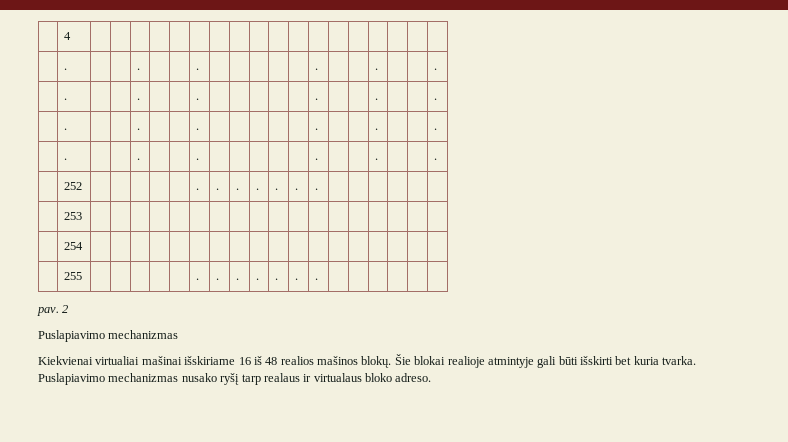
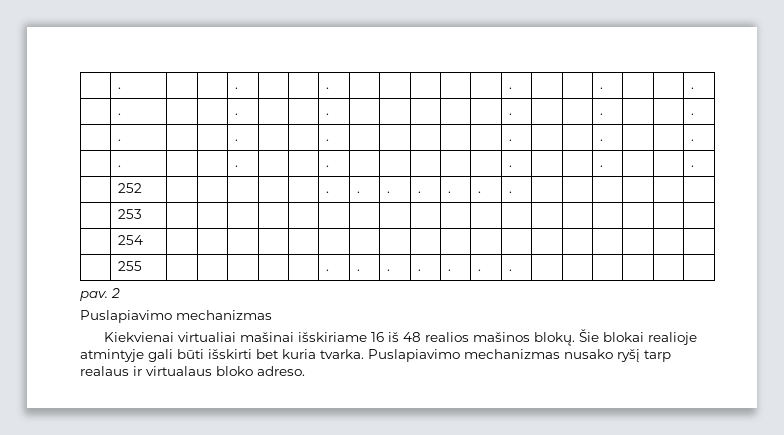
- | 4 | | | | | | | | | | | | | | | | | |

